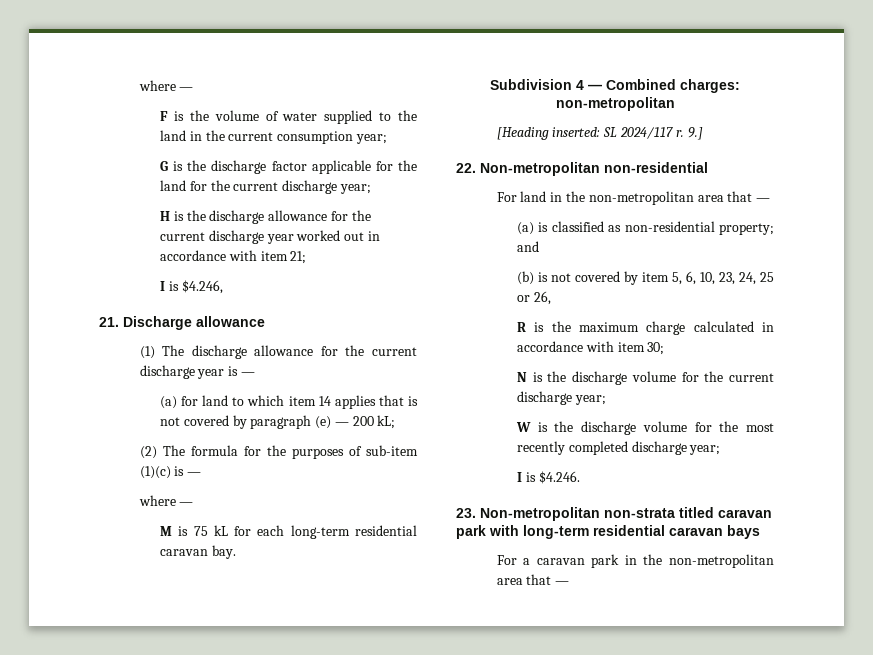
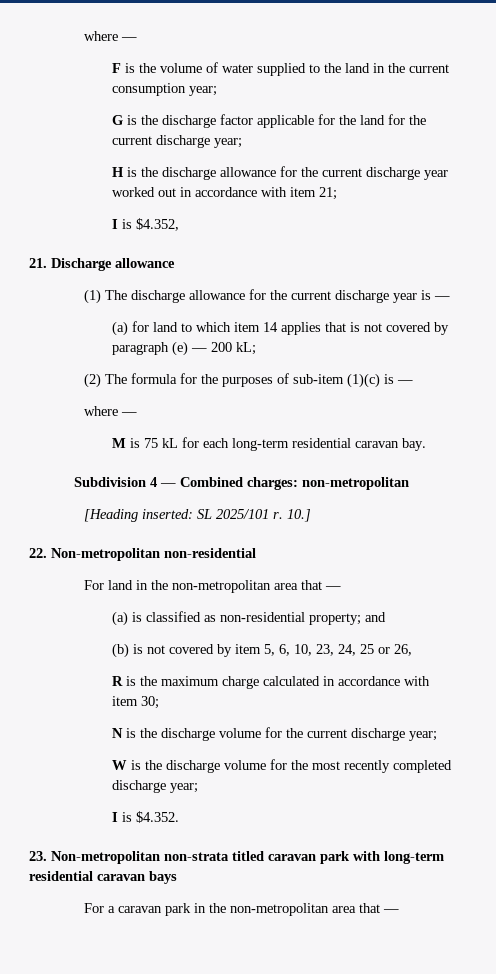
- I is $4.246,
+ I is $4.352,
- [Heading inserted: SL 2024/117 r. 9.]
+ [Heading inserted: SL 2025/101 r. 10.]
- I is $4.246.
+ I is $4.352.

